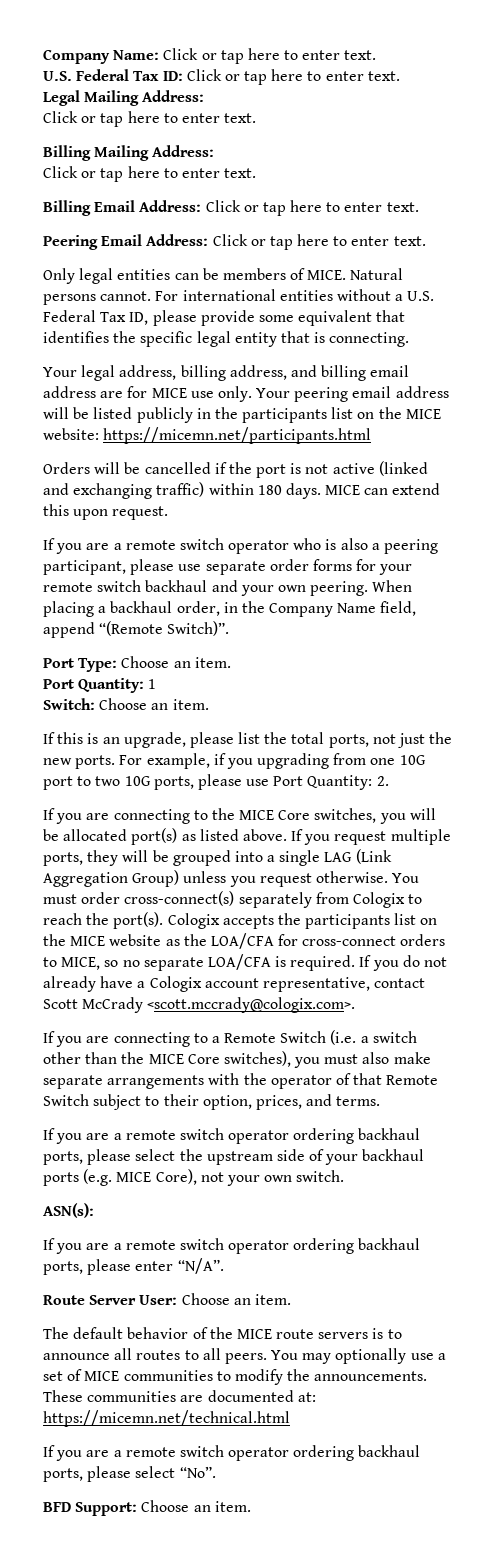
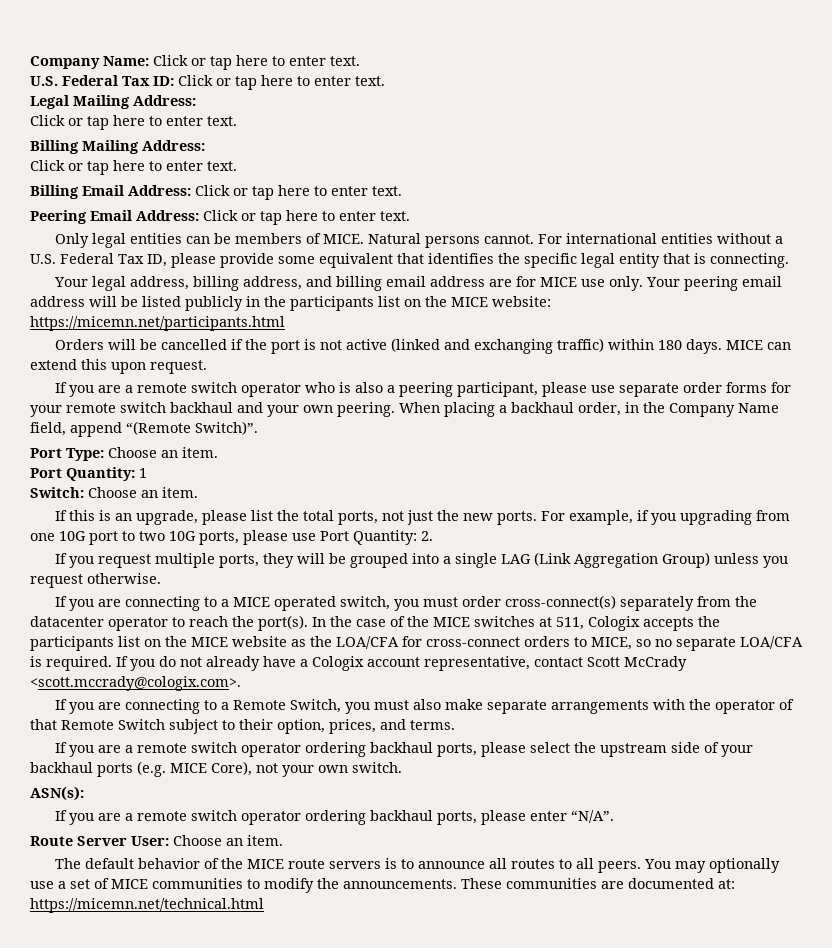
- If you are connecting to the MICE Core switches, you will be allocated port(s) as listed above. If you request multiple ports, they will be grouped into a single LAG (Link Aggregation Group) unless you request otherwise. You must order cross-connect(s) separately from Cologix to reach the port(s).
+ If you request multiple ports, they will be grouped into a single LAG (Link Aggregation Group) unless you request otherwise.
+ If you are connecting to a MICE operated switch, you must order cross-connect(s) separately from the datacenter operator to reach the port(s).
- Cologix accepts the participants list on the MICE website as the LOA/CFA for cross-connect orders to MICE, so no separate LOA/CFA is required.
+ In the case of the MICE switches at 511, Cologix accepts the participants list on the MICE website as the LOA/CFA for cross-connect orders to MICE, so no separate LOA/CFA is required.
- If you are connecting to a Remote Switch (i.e. a switch other than the MICE Core switches), you must also make separate arrangements with the operator of that Remote Switch subject to their option, prices, and terms.
+ If you are connecting to a Remote Switch, you must also make separate arrangements with the operator of that Remote Switch subject to their option, prices, and terms.
- If you are a remote switch operator ordering backhaul ports, please select “No”.
- BFD Support: Choose an item.

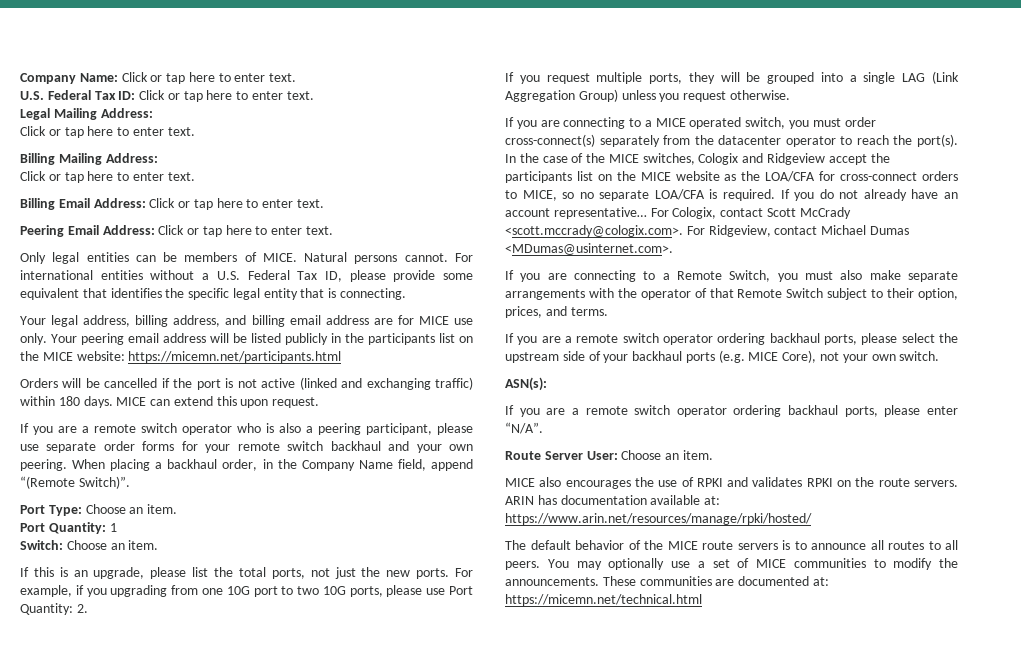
- In the case of the MICE switches at 511, Cologix accepts the participants list on the MICE website as the LOA/CFA for cross-connect orders to MICE, so no separate LOA/CFA is required.
+ In the case of the MICE switches, Cologix and Ridgeview accept the participants list on the MICE website as the LOA/CFA for cross-connect orders to MICE, so no separate LOA/CFA is required.
- If you do not already have a Cologix account representative, contact Scott McCrady <scott.mccrady@cologix.com>.
+ If you do not already have an account representative… For Cologix, contact Scott McCrady <scott.mccrady@cologix.com>. For Ridgeview, contact Michael Dumas <MDumas@usinternet.com>.
+ MICE also encourages the use of RPKI and validates RPKI on the route servers. ARIN has documentation available at: https://www.arin.net/resources/manage/rpki/hosted/

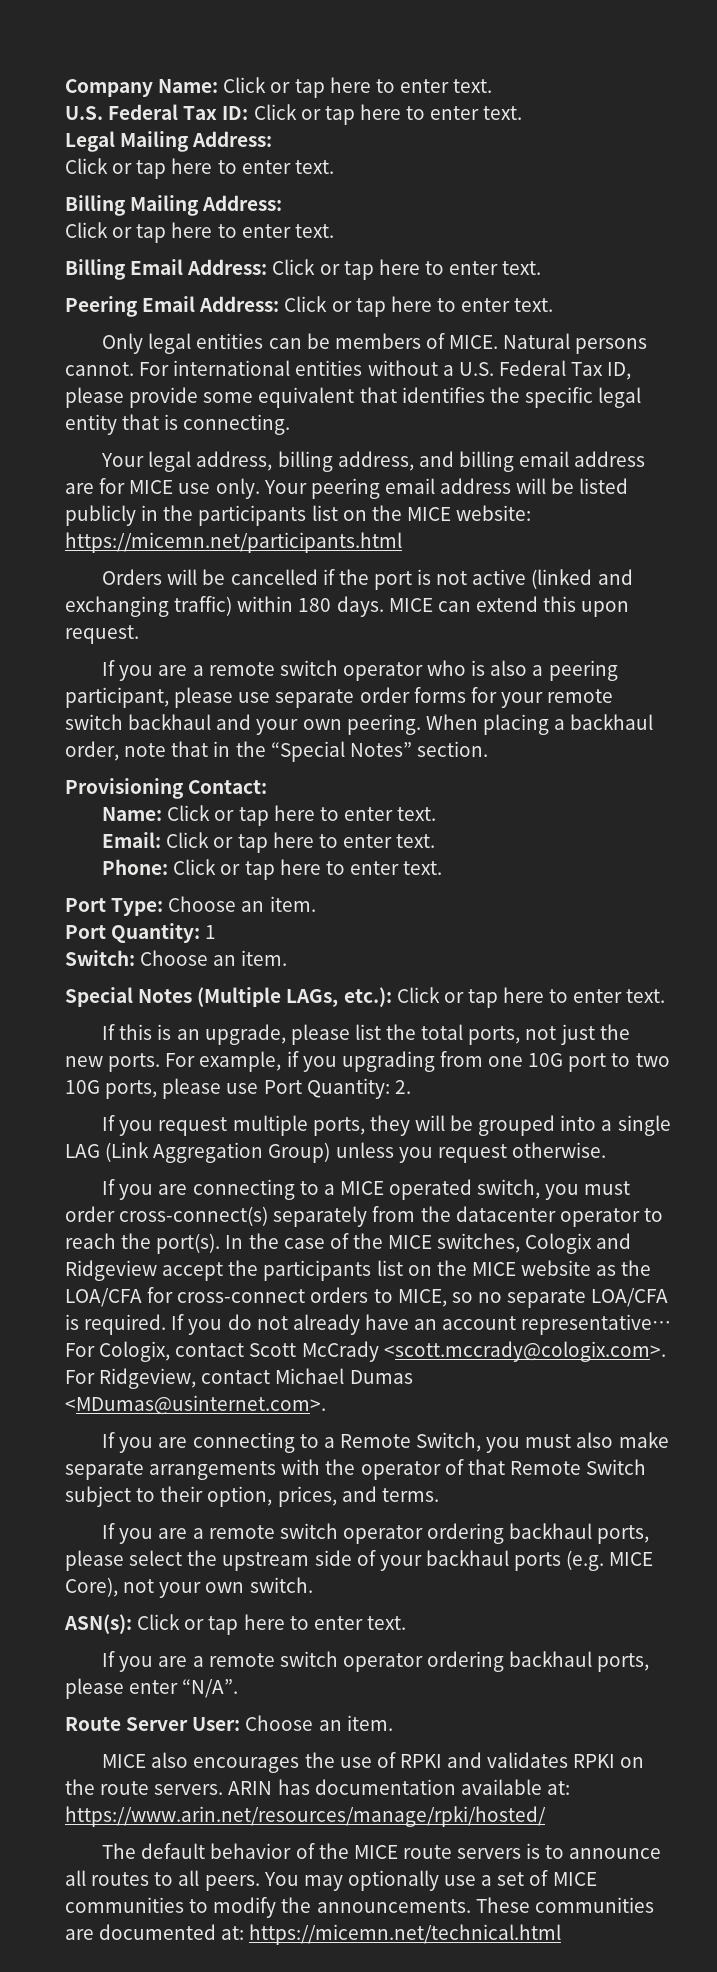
- When placing a backhaul order, in the Company Name field, append “(Remote Switch)”.
+ When placing a backhaul order, note that in the “Special Notes” section.
+ Provisioning Contact:
+ Name: Click or tap here to enter text.
+ Email: Click or tap here to enter text.
+ Phone: Click or tap here to enter text.
+ Special Notes (Multiple LAGs, etc.): Click or tap here to enter text.
- ASN(s):
+ ASN(s): Click or tap here to enter text.

